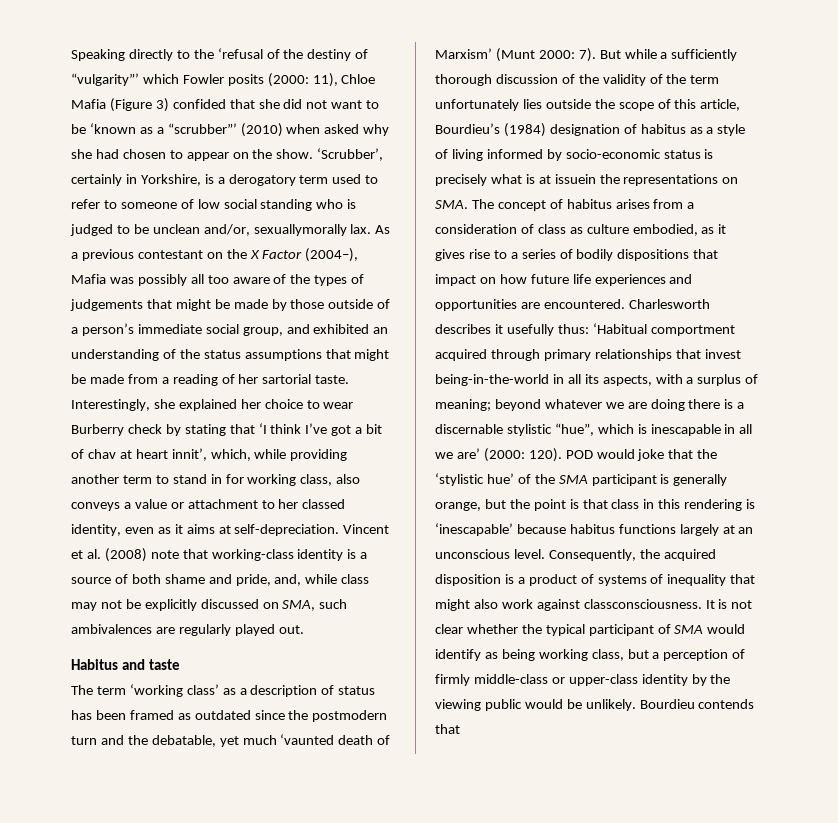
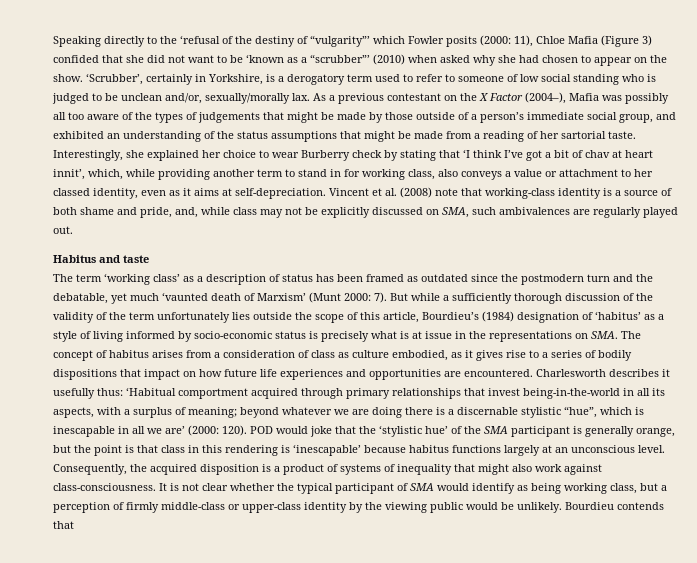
- ‘Scrubber’, certainly in Yorkshire, is a derogatory term used to refer to someone of low social standing who is judged to be unclean and/or, sexuallymorally lax.
+ ‘Scrubber’, certainly in Yorkshire, is a derogatory term used to refer to someone of low social standing who is judged to be unclean and/or, sexually/morally lax.
- But while a sufficiently thorough discussion of the validity of the term unfortunately lies outside the scope of this article, Bourdieu’s (1984) designation of habitus as a style of living informed by socio-economic status is precisely what is at issuein the representations on SMA. The concept of habitus arises from a consideration of class as culture embodied, as it gives rise to a series of bodily dispositions that impact on how future life experiences and opportunities are encountered.
+ But while a sufficiently thorough discussion of the validity of the term unfortunately lies outside the scope of this article, Bourdieu’s (1984) designation of ‘habitus’ as a style of living informed by socio-economic status is precisely what is at issue in the representations on SMA. The concept of habitus arises from a consideration of class as culture embodied, as it gives rise to a series of bodily dispositions that impact on how future life experiences and opportunities are encountered.
- Consequently, the acquired disposition is a product of systems of inequality that might also work against classconsciousness.
+ Consequently, the acquired disposition is a product of systems of inequality that might also work against class-consciousness.

